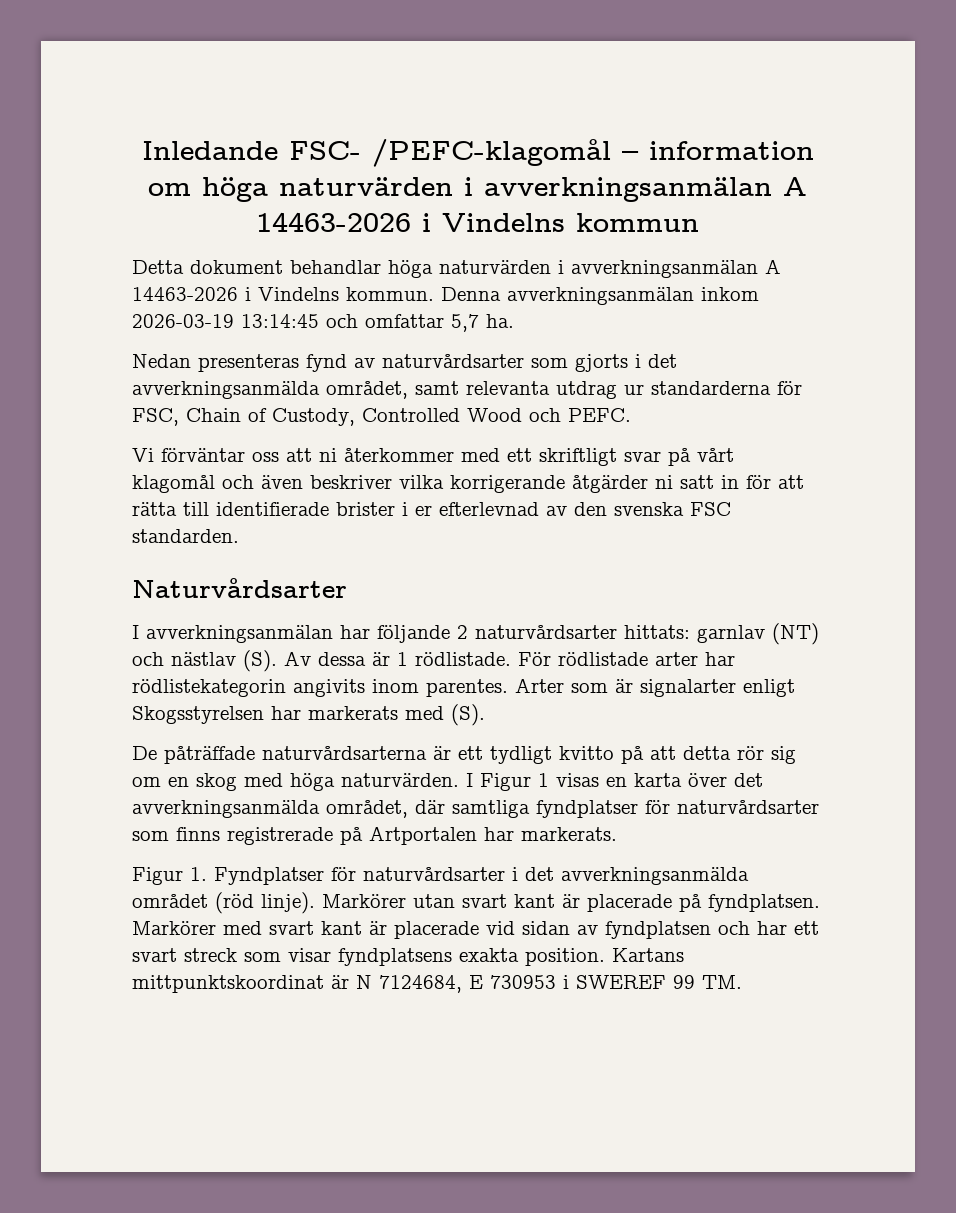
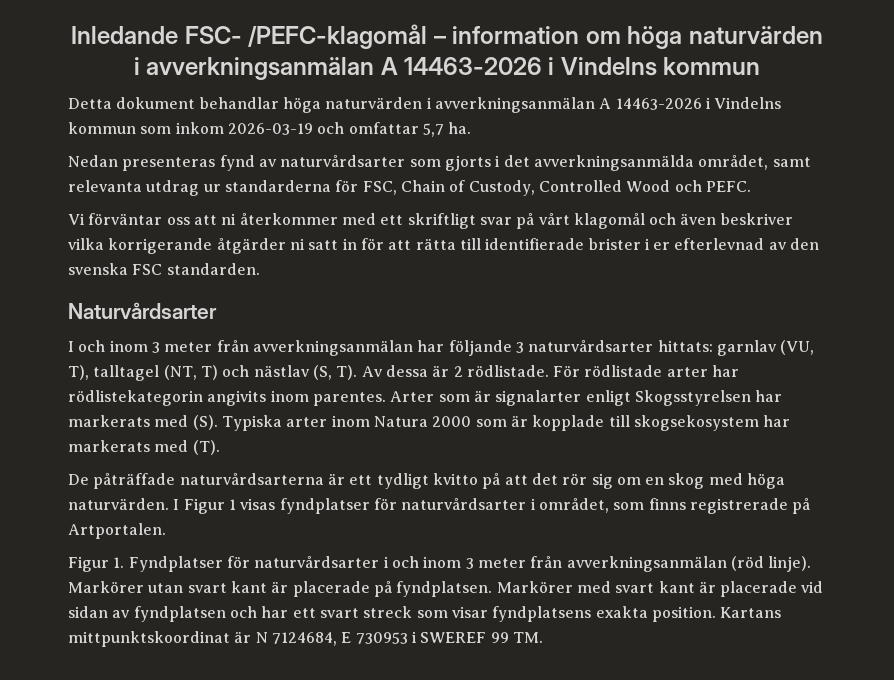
- Detta dokument behandlar höga naturvärden i avverkningsanmälan A 14463-2026 i Vindelns kommun. Denna avverkningsanmälan inkom 2026-03-19 13:14:45 och omfattar 5,7 ha.
+ Detta dokument behandlar höga naturvärden i avverkningsanmälan A 14463-2026 i Vindelns kommun som inkom 2026-03-19 och omfattar 5,7 ha.
- I avverkningsanmälan har följande 2 naturvårdsarter hittats: garnlav (NT) och nästlav (S). Av dessa är 1 rödlistade.
+ I och inom 3 meter från avverkningsanmälan har följande 3 naturvårdsarter hittats: garnlav (VU, T), talltagel (NT, T) och nästlav (S, T). Av dessa är 2 rödlistade.
- Arter som är signalarter enligt Skogsstyrelsen har markerats med (S).
+ Arter som är signalarter enligt Skogsstyrelsen har markerats med (S). Typiska arter inom Natura 2000 som är kopplade till skogsekosystem har markerats med (T).
- De påträffade naturvårdsarterna är ett tydligt kvitto på att detta rör sig om en skog med höga naturvärden.
+ De påträffade naturvårdsarterna är ett tydligt kvitto på att det rör sig om en skog med höga naturvärden.
- I Figur 1 visas en karta över det avverkningsanmälda området, där samtliga fyndplatser för naturvårdsarter som finns registrerade på Artportalen har markerats.
+ I Figur 1 visas fyndplatser för naturvårdsarter i området, som finns registrerade på Artportalen.
- Figur 1. Fyndplatser för naturvårdsarter i det avverkningsanmälda området (röd linje).
+ Figur 1. Fyndplatser för naturvårdsarter i och inom 3 meter från avverkningsanmälan (röd linje).

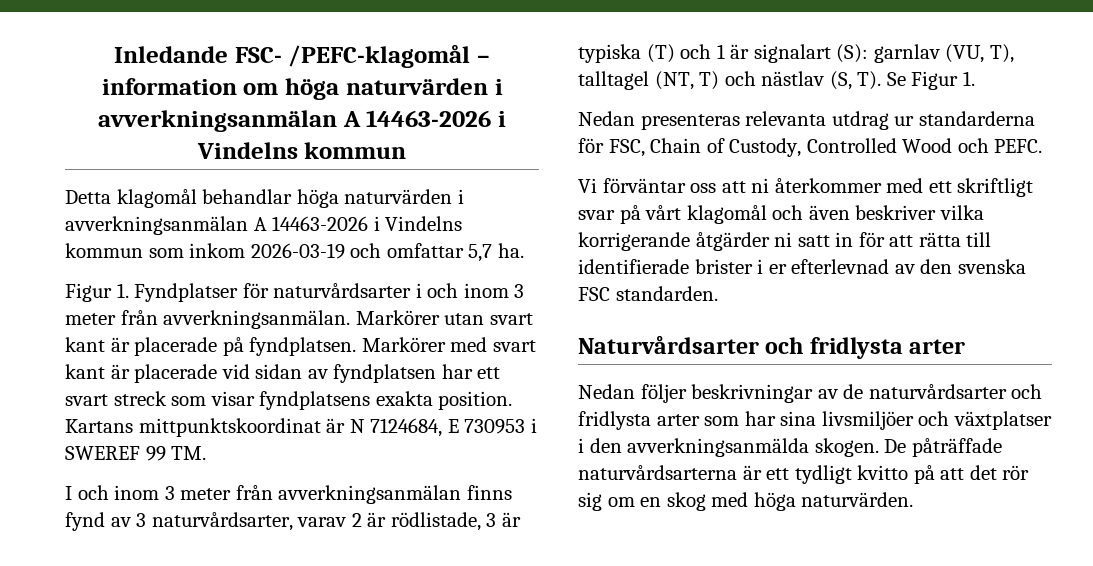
- Detta dokument behandlar höga naturvärden i avverkningsanmälan A 14463-2026 i Vindelns kommun som inkom 2026-03-19 och omfattar 5,7 ha.
+ Detta klagomål behandlar höga naturvärden i avverkningsanmälan A 14463-2026 i Vindelns kommun som inkom 2026-03-19 och omfattar 5,7 ha.
- Nedan presenteras fynd av naturvårdsarter som gjorts i det avverkningsanmälda området, samt relevanta utdrag ur standarderna för FSC, Chain of Custody, Controlled Wood och PEFC.
+ Figur 1. Fyndplatser för naturvårdsarter i och inom 3 meter från avverkningsanmälan. Markörer utan svart kant är placerade på fyndplatsen. Markörer med svart kant är placerade vid sidan av fyndplatsen har ett svart streck som visar fyndplatsens exakta position. Kartans mittpunktskoordinat är N 7124684, E 730953 i SWEREF 99 TM.
+ I och inom 3 meter från avverkningsanmälan finns fynd av 3 naturvårdsarter, varav 2 är rödlistade, 3 är typiska (T) och 1 är signalart (S): garnlav (VU, T), talltagel (NT, T) och nästlav (S, T). Se Figur 1.
+ Nedan presenteras relevanta utdrag ur standarderna för FSC, Chain of Custody, Controlled Wood och PEFC.
- Naturvårdsarter
- I och inom 3 meter från avverkningsanmälan har följande 3 naturvårdsarter hittats: garnlav (VU, T), talltagel (NT, T) och nästlav (S, T). Av dessa är 2 rödlistade. För rödlistade arter har rödlistekategorin angivits inom parentes. Arter som är signalarter enligt Skogsstyrelsen har markerats med (S). Typiska arter inom Natura 2000 som är kopplade till skogsekosystem har markerats med (T).
- De påträffade naturvårdsarterna är ett tydligt kvitto på att det rör sig om en skog med höga naturvärden. I Figur 1 visas fyndplatser för naturvårdsarter i området, som finns registrerade på Artportalen.
- Figur 1. Fyndplatser för naturvårdsarter i och inom 3 meter från avverkningsanmälan (röd linje). Markörer utan svart kant är placerade på fyndplatsen. Markörer med svart kant är placerade vid sidan av fyndplatsen och har ett svart streck som visar fyndplatsens exakta position. Kartans mittpunktskoordinat är N 7124684, E 730953 i SWEREF 99 TM.
+ Naturvårdsarter och fridlysta arter
+ Nedan följer beskrivningar av de naturvårdsarter och fridlysta arter som har sina livsmiljöer och växtplatser i den avverkningsanmälda skogen. De påträffade naturvårdsarterna är ett tydligt kvitto på att det rör sig om en skog med höga naturvärden.

